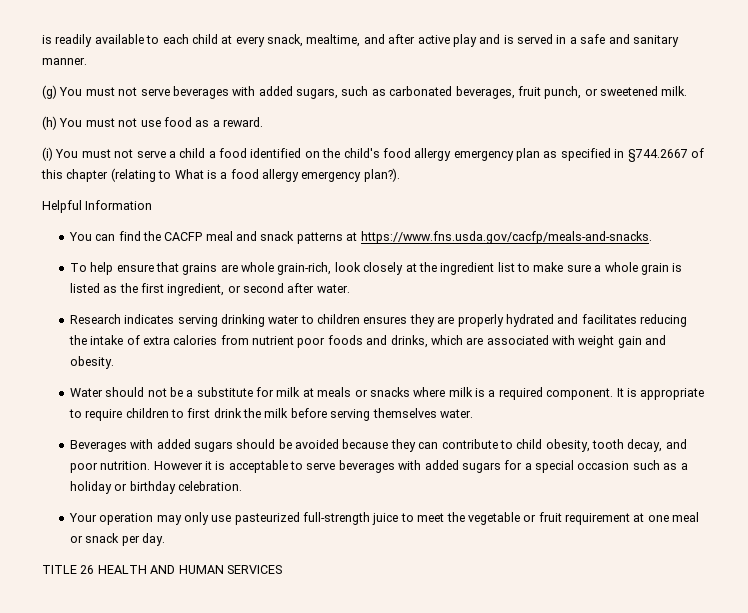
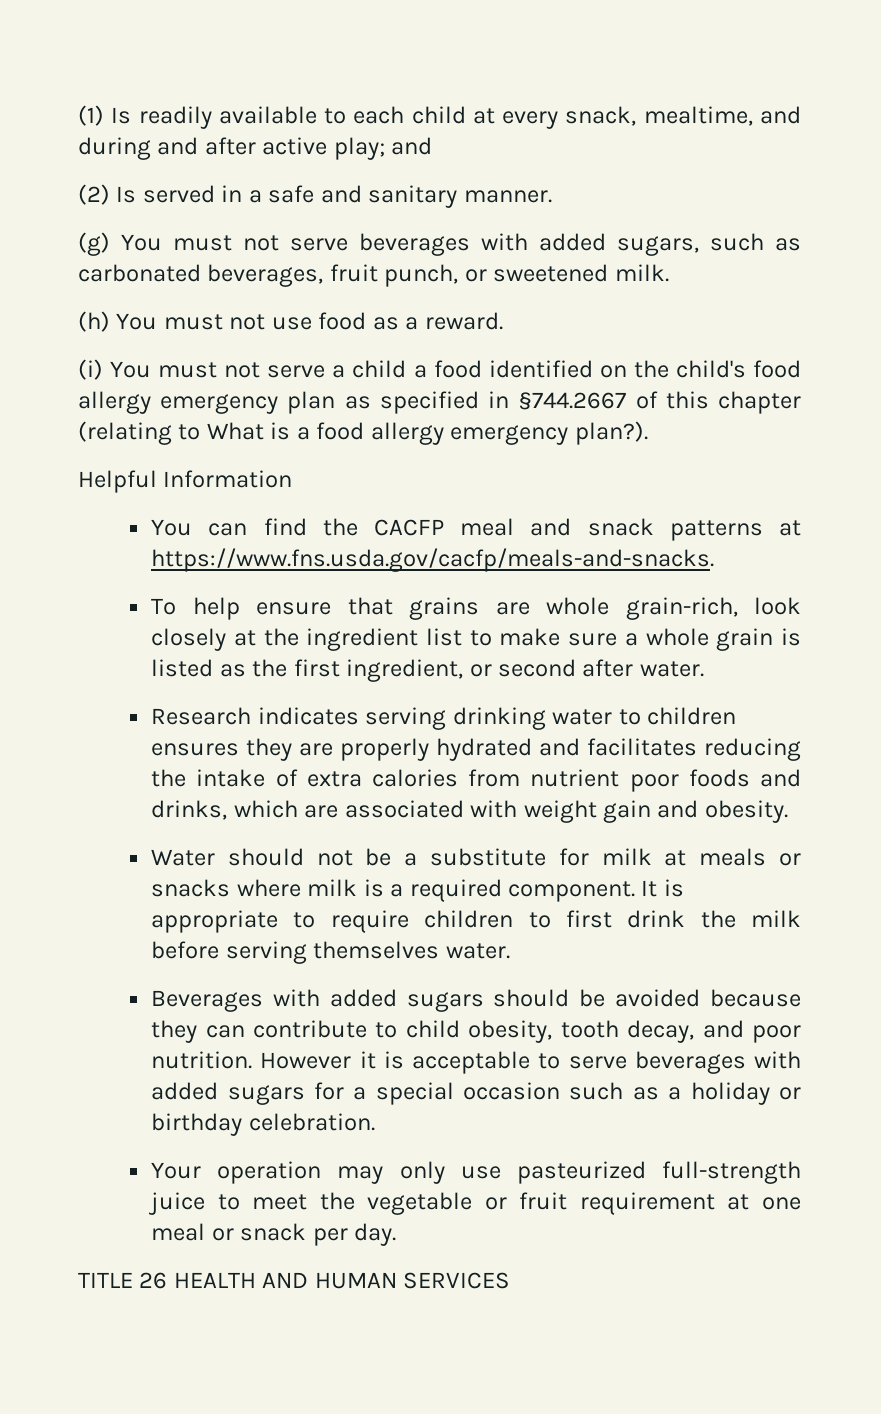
- is readily available to each child at every snack, mealtime, and after active play and is served in a safe and sanitary manner.
+ (1) Is readily available to each child at every snack, mealtime, and during and after active play; and
+ (2) Is served in a safe and sanitary manner.

